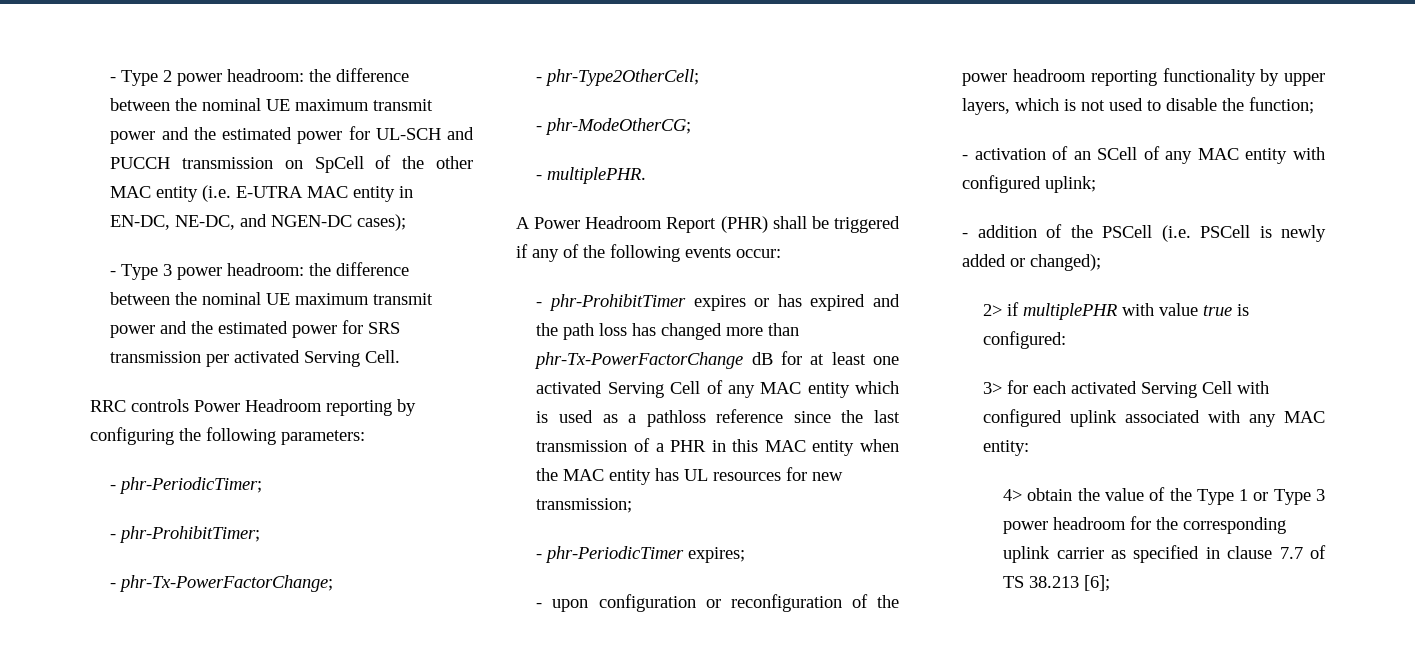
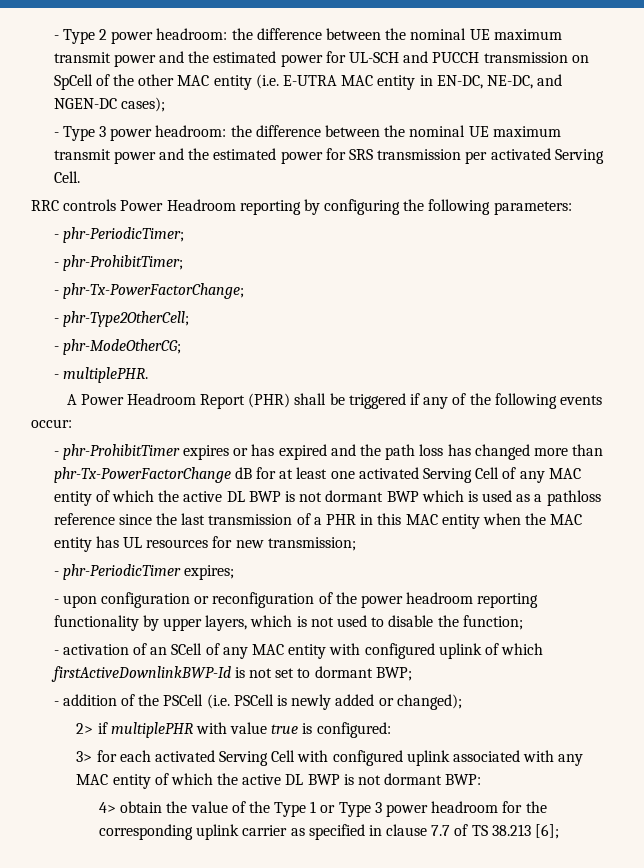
- - phr-ProhibitTimer expires or has expired and the path loss has changed more than phr-Tx-PowerFactorChange dB for at least one activated Serving Cell of any MAC entity which is used as a pathloss reference since the last transmission of a PHR in this MAC entity when the MAC entity has UL resources for new transmission;
+ - phr-ProhibitTimer expires or has expired and the path loss has changed more than phr-Tx-PowerFactorChange dB for at least one activated Serving Cell of any MAC entity of which the active DL BWP is not dormant BWP which is used as a pathloss reference since the last transmission of a PHR in this MAC entity when the MAC entity has UL resources for new transmission;
- - activation of an SCell of any MAC entity with configured uplink;
+ - activation of an SCell of any MAC entity with configured uplink of which firstActiveDownlinkBWP-Id is not set to dormant BWP;
- 3> for each activated Serving Cell with configured uplink associated with any MAC entity:
+ 3> for each activated Serving Cell with configured uplink associated with any MAC entity of which the active DL BWP is not dormant BWP:

